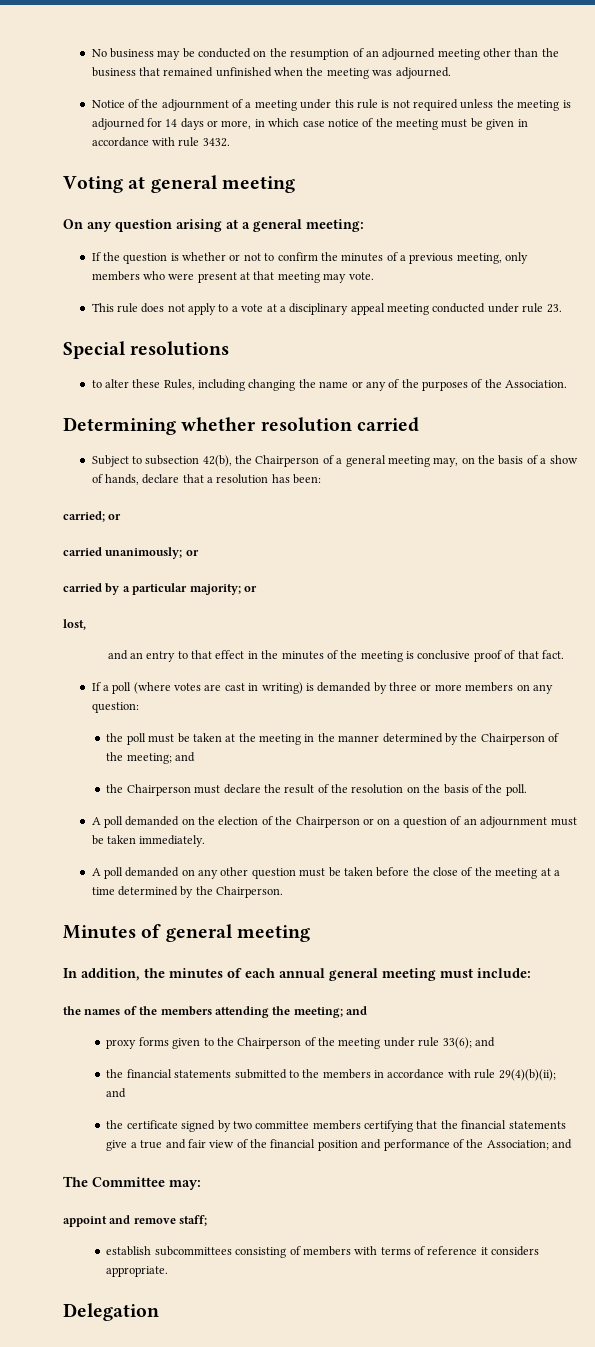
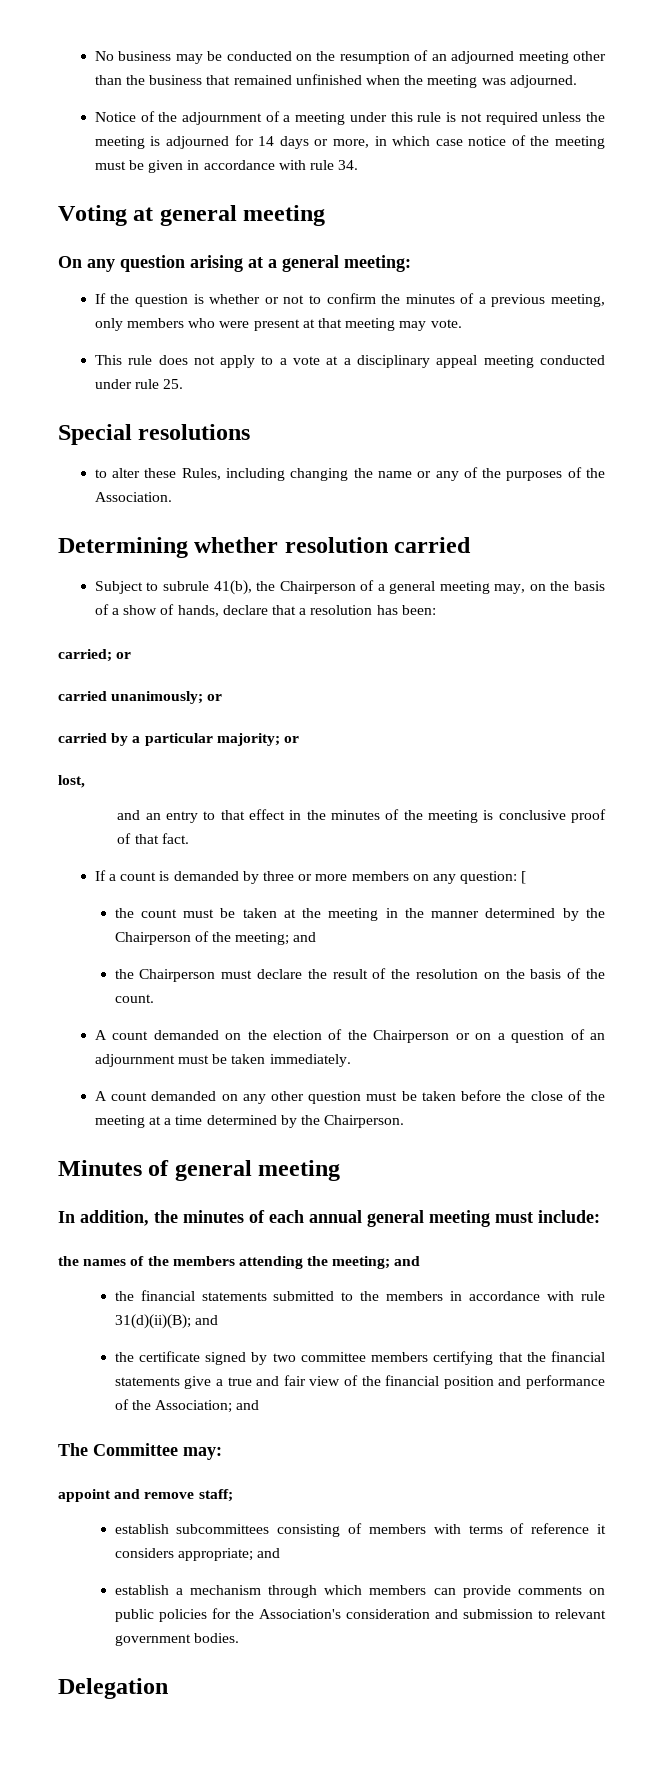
- Notice of the adjournment of a meeting under this rule is not required unless the meeting is adjourned for 14 days or more, in which case notice of the meeting must be given in accordance with rule 3432.
+ Notice of the adjournment of a meeting under this rule is not required unless the meeting is adjourned for 14 days or more, in which case notice of the meeting must be given in accordance with rule 34.
- This rule does not apply to a vote at a disciplinary appeal meeting conducted under rule 23.
+ This rule does not apply to a vote at a disciplinary appeal meeting conducted under rule 25.
- Subject to subsection 42(b), the Chairperson of a general meeting may, on the basis of a show of hands, declare that a resolution has been:
+ Subject to subrule 41(b), the Chairperson of a general meeting may, on the basis of a show of hands, declare that a resolution has been:
- If a poll (where votes are cast in writing) is demanded by three or more members on any question:
- the poll must be taken at the meeting in the manner determined by the Chairperson of the meeting; and
+ If a count is demanded by three or more members on any question: [
+ the count must be taken at the meeting in the manner determined by the Chairperson of the meeting; and
- the Chairperson must declare the result of the resolution on the basis of the poll.
- A poll demanded on the election of the Chairperson or on a question of an adjournment must be taken immediately.
+ the Chairperson must declare the result of the resolution on the basis of the count.
+ A count demanded on the election of the Chairperson or on a question of an adjournment must be taken immediately.
- A poll demanded on any other question must be taken before the close of the meeting at a time determined by the Chairperson.
+ A count demanded on any other question must be taken before the close of the meeting at a time determined by the Chairperson.
- proxy forms given to the Chairperson of the meeting under rule 33(6); and
- the financial statements submitted to the members in accordance with rule 29(4)(b)(ii); and
+ the financial statements submitted to the members in accordance with rule 31(d)(ii)(B); and
- establish subcommittees consisting of members with terms of reference it considers appropriate.
+ establish subcommittees consisting of members with terms of reference it considers appropriate; and
+ establish a mechanism through which members can provide comments on public policies for the Association's consideration and submission to relevant government bodies.

